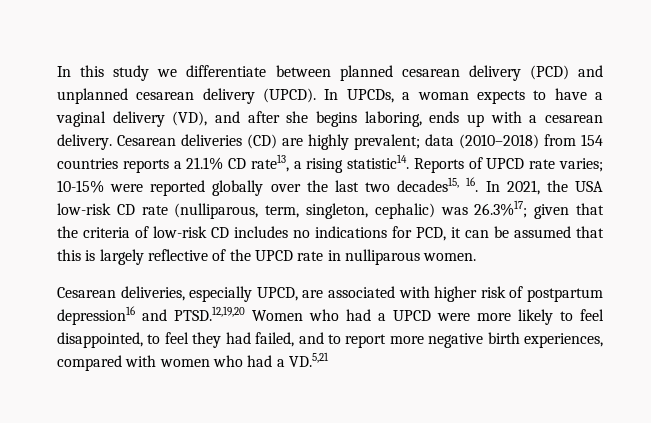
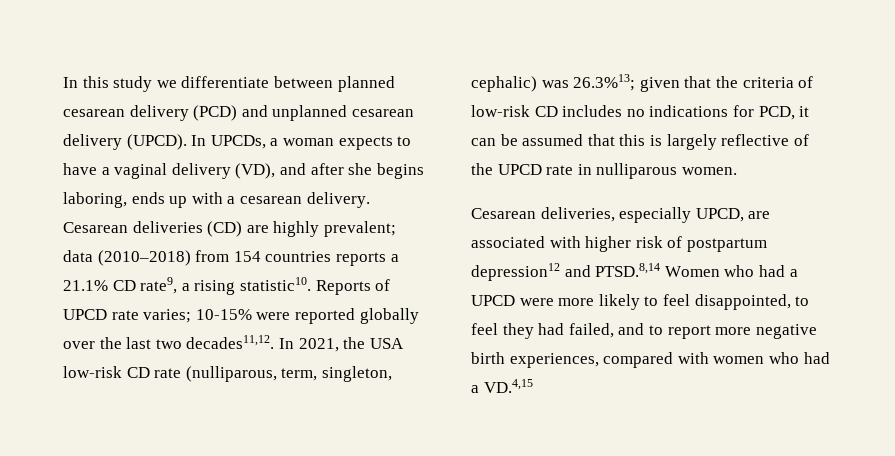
- Cesarean deliveries (CD) are highly prevalent; data (2010–2018) from 154 countries reports a 21.1% CD rate13, a rising statistic14.
+ Cesarean deliveries (CD) are highly prevalent; data (2010–2018) from 154 countries reports a 21.1% CD rate9, a rising statistic10.
- Reports of UPCD rate varies; 10-15% were reported globally over the last two decades15, 16. In 2021, the USA low-risk CD rate (nulliparous, term, singleton, cephalic) was 26.3%17; given that the criteria of low-risk CD includes no indications for PCD, it can be assumed that this is largely reflective of the UPCD rate in nulliparous women.
+ Reports of UPCD rate varies; 10-15% were reported globally over the last two decades11,12. In 2021, the USA low-risk CD rate (nulliparous, term, singleton, cephalic) was 26.3%13; given that the criteria of low-risk CD includes no indications for PCD, it can be assumed that this is largely reflective of the UPCD rate in nulliparous women.
- Cesarean deliveries, especially UPCD, are associated with higher risk of postpartum depression16 and PTSD.12,19,20 Women who had a UPCD were more likely to feel disappointed, to feel they had failed, and to report more negative birth experiences, compared with women who had a VD.5,21
+ Cesarean deliveries, especially UPCD, are associated with higher risk of postpartum depression12 and PTSD.8,14 Women who had a UPCD were more likely to feel disappointed, to feel they had failed, and to report more negative birth experiences, compared with women who had a VD.4,15

